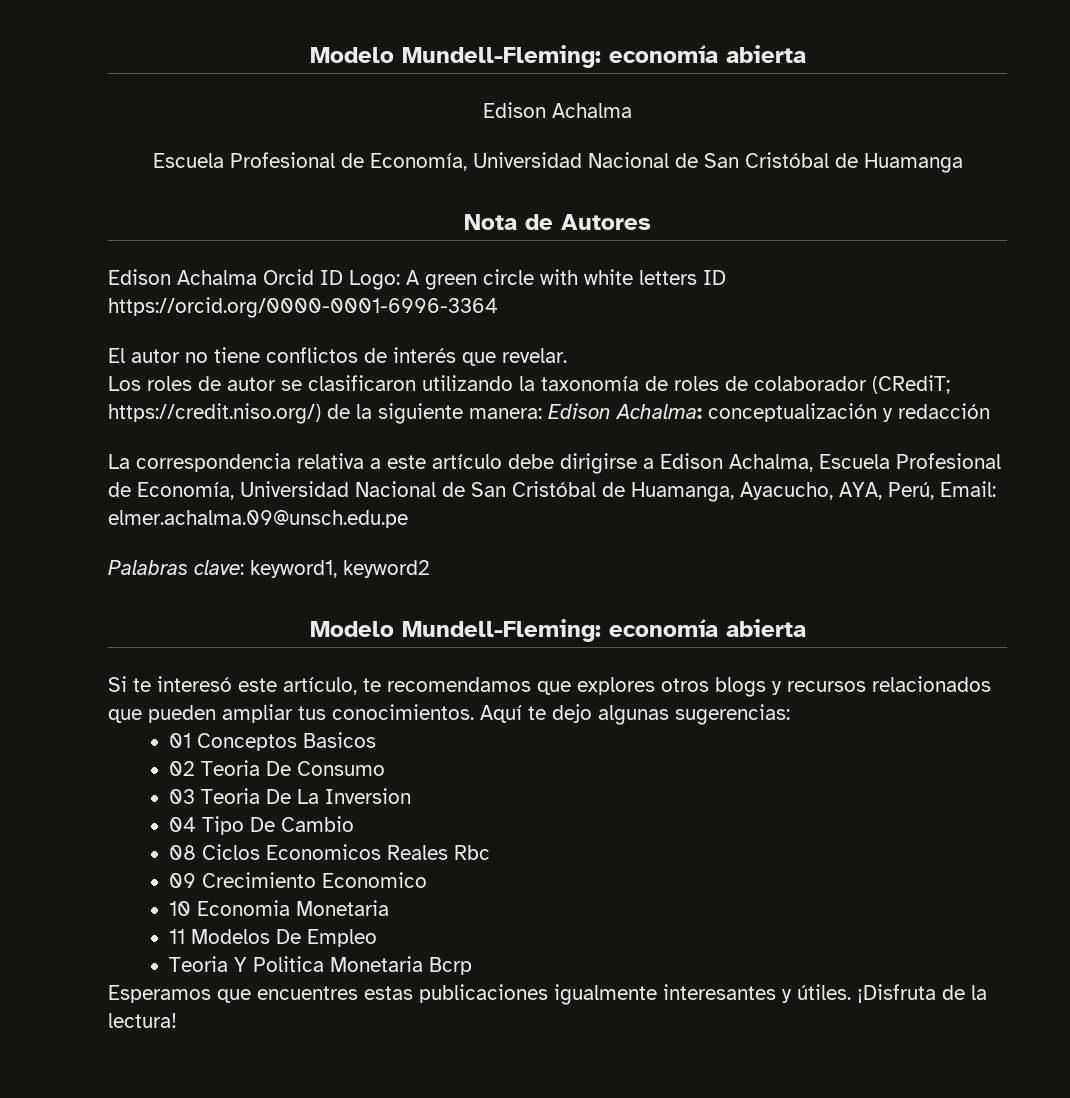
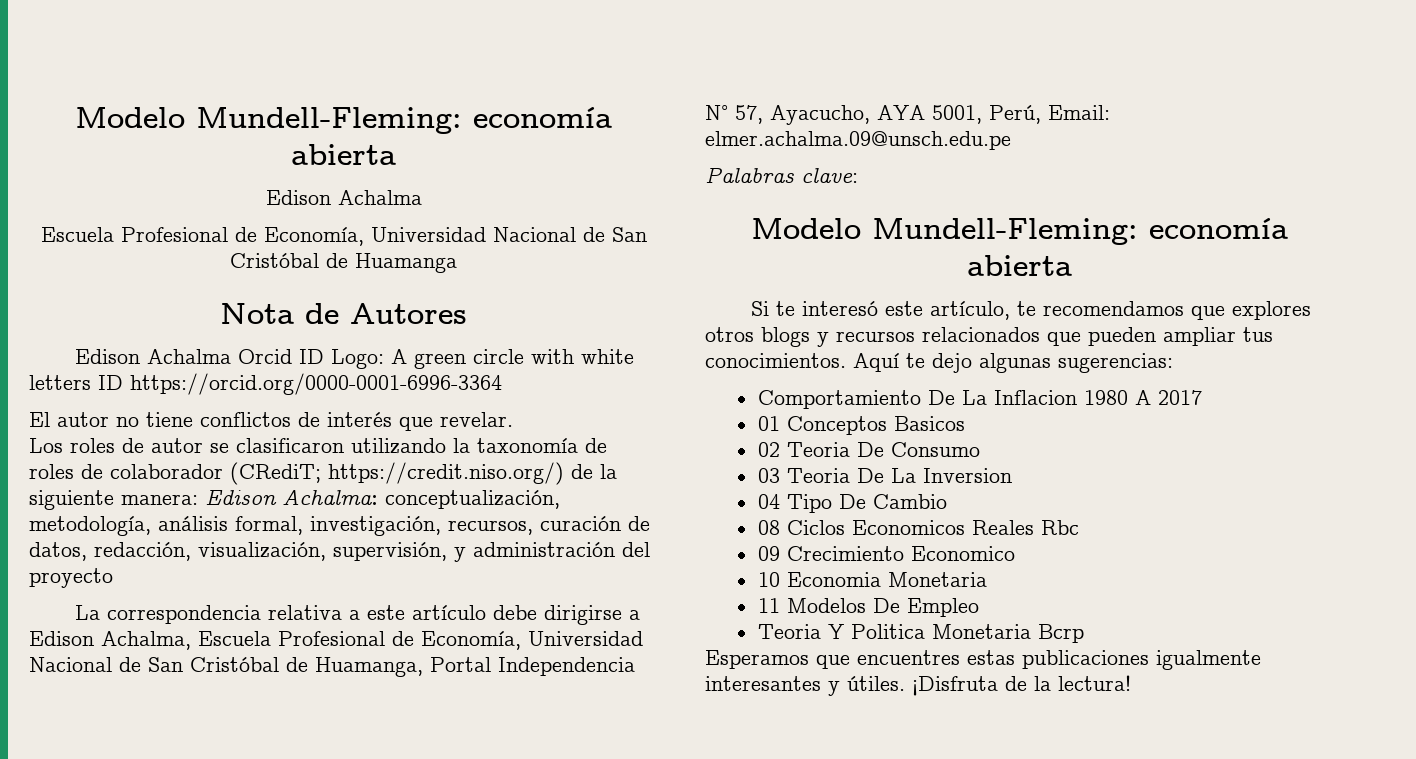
- Los roles de autor se clasificaron utilizando la taxonomía de roles de colaborador (CRediT; https://credit.niso.org/) de la siguiente manera: Edison Achalma: conceptualización y redacción
+ Los roles de autor se clasificaron utilizando la taxonomía de roles de colaborador (CRediT; https://credit.niso.org/) de la siguiente manera: Edison Achalma: conceptualización, metodología, análisis formal, investigación, recursos, curación de datos, redacción, visualización, supervisión, y administración del proyecto
- La correspondencia relativa a este artículo debe dirigirse a Edison Achalma, Escuela Profesional de Economía, Universidad Nacional de San Cristóbal de Huamanga, Ayacucho, AYA, Perú, Email: elmer.achalma.09@unsch.edu.pe
+ La correspondencia relativa a este artículo debe dirigirse a Edison Achalma, Escuela Profesional de Economía, Universidad Nacional de San Cristóbal de Huamanga, Portal Independencia N° 57, Ayacucho, AYA 5001, Perú, Email: elmer.achalma.09@unsch.edu.pe
- Palabras clave: keyword1, keyword2
+ Palabras clave:
+ Comportamiento De La Inflacion 1980 A 2017

